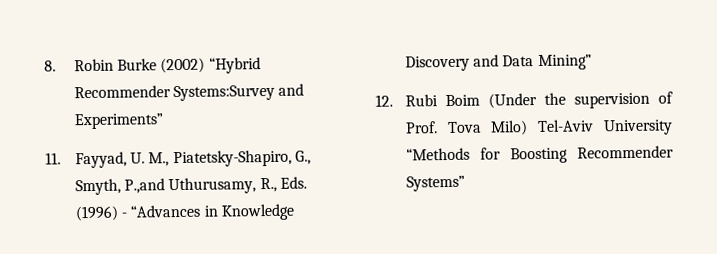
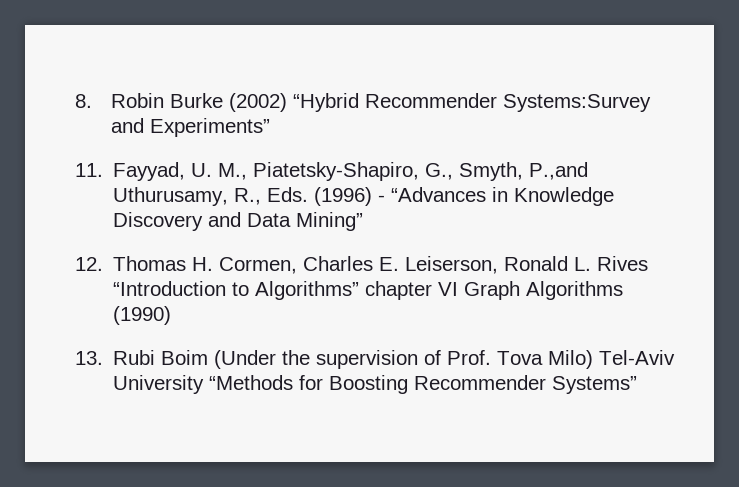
- 12. Rubi Boim (Under the supervision of Prof. Tova Milo) Tel-Aviv University “Methods for Boosting Recommender Systems”
+ 12. Thomas H. Cormen, Charles E. Leiserson, Ronald L. Rives “Introduction to Algorithms” chapter VI Graph Algorithms (1990)
+ 13. Rubi Boim (Under the supervision of Prof. Tova Milo) Tel-Aviv University “Methods for Boosting Recommender Systems”

